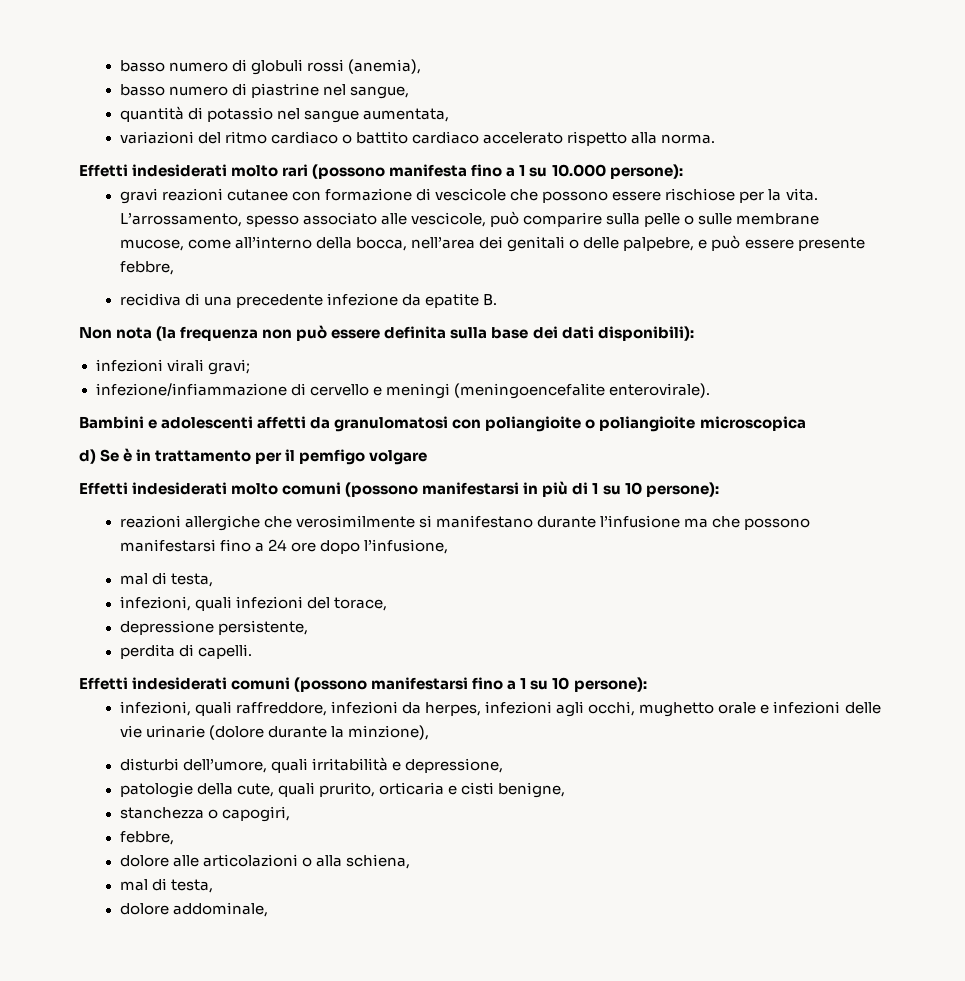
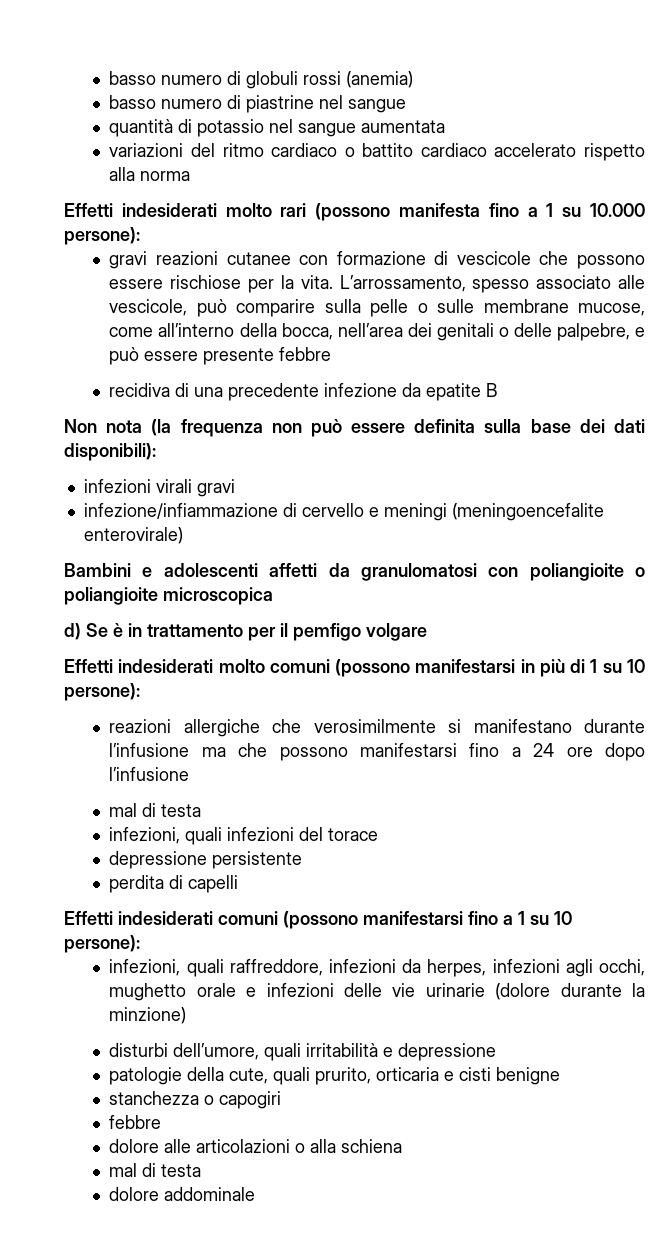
- basso numero di globuli rossi (anemia),
+ basso numero di globuli rossi (anemia)
- basso numero di piastrine nel sangue,
+ basso numero di piastrine nel sangue
- quantità di potassio nel sangue aumentata,
+ quantità di potassio nel sangue aumentata
- variazioni del ritmo cardiaco o battito cardiaco accelerato rispetto alla norma.
+ variazioni del ritmo cardiaco o battito cardiaco accelerato rispetto alla norma
- L’arrossamento, spesso associato alle vescicole, può comparire sulla pelle o sulle membrane mucose, come all’interno della bocca, nell’area dei genitali o delle palpebre, e può essere presente febbre,
+ L’arrossamento, spesso associato alle vescicole, può comparire sulla pelle o sulle membrane mucose, come all’interno della bocca, nell’area dei genitali o delle palpebre, e può essere presente febbre
- recidiva di una precedente infezione da epatite B.
+ recidiva di una precedente infezione da epatite B
- infezioni virali gravi;
+ infezioni virali gravi
- infezione/infiammazione di cervello e meningi (meningoencefalite enterovirale).
+ infezione/infiammazione di cervello e meningi (meningoencefalite enterovirale)
- reazioni allergiche che verosimilmente si manifestano durante l’infusione ma che possono manifestarsi fino a 24 ore dopo l’infusione,
- mal di testa,
+ reazioni allergiche che verosimilmente si manifestano durante l’infusione ma che possono manifestarsi fino a 24 ore dopo l’infusione
+ mal di testa
- infezioni, quali infezioni del torace,
- depressione persistente,
+ infezioni, quali infezioni del torace
+ depressione persistente
- perdita di capelli.
+ perdita di capelli
- infezioni, quali raffreddore, infezioni da herpes, infezioni agli occhi, mughetto orale e infezioni delle vie urinarie (dolore durante la minzione),
+ infezioni, quali raffreddore, infezioni da herpes, infezioni agli occhi, mughetto orale e infezioni delle vie urinarie (dolore durante la minzione)
- disturbi dell’umore, quali irritabilità e depressione,
+ disturbi dell’umore, quali irritabilità e depressione
- patologie della cute, quali prurito, orticaria e cisti benigne,
+ patologie della cute, quali prurito, orticaria e cisti benigne
- stanchezza o capogiri,
- febbre,
+ stanchezza o capogiri
+ febbre
- dolore alle articolazioni o alla schiena,
- mal di testa,
- dolore addominale,
+ dolore alle articolazioni o alla schiena
+ mal di testa
+ dolore addominale

